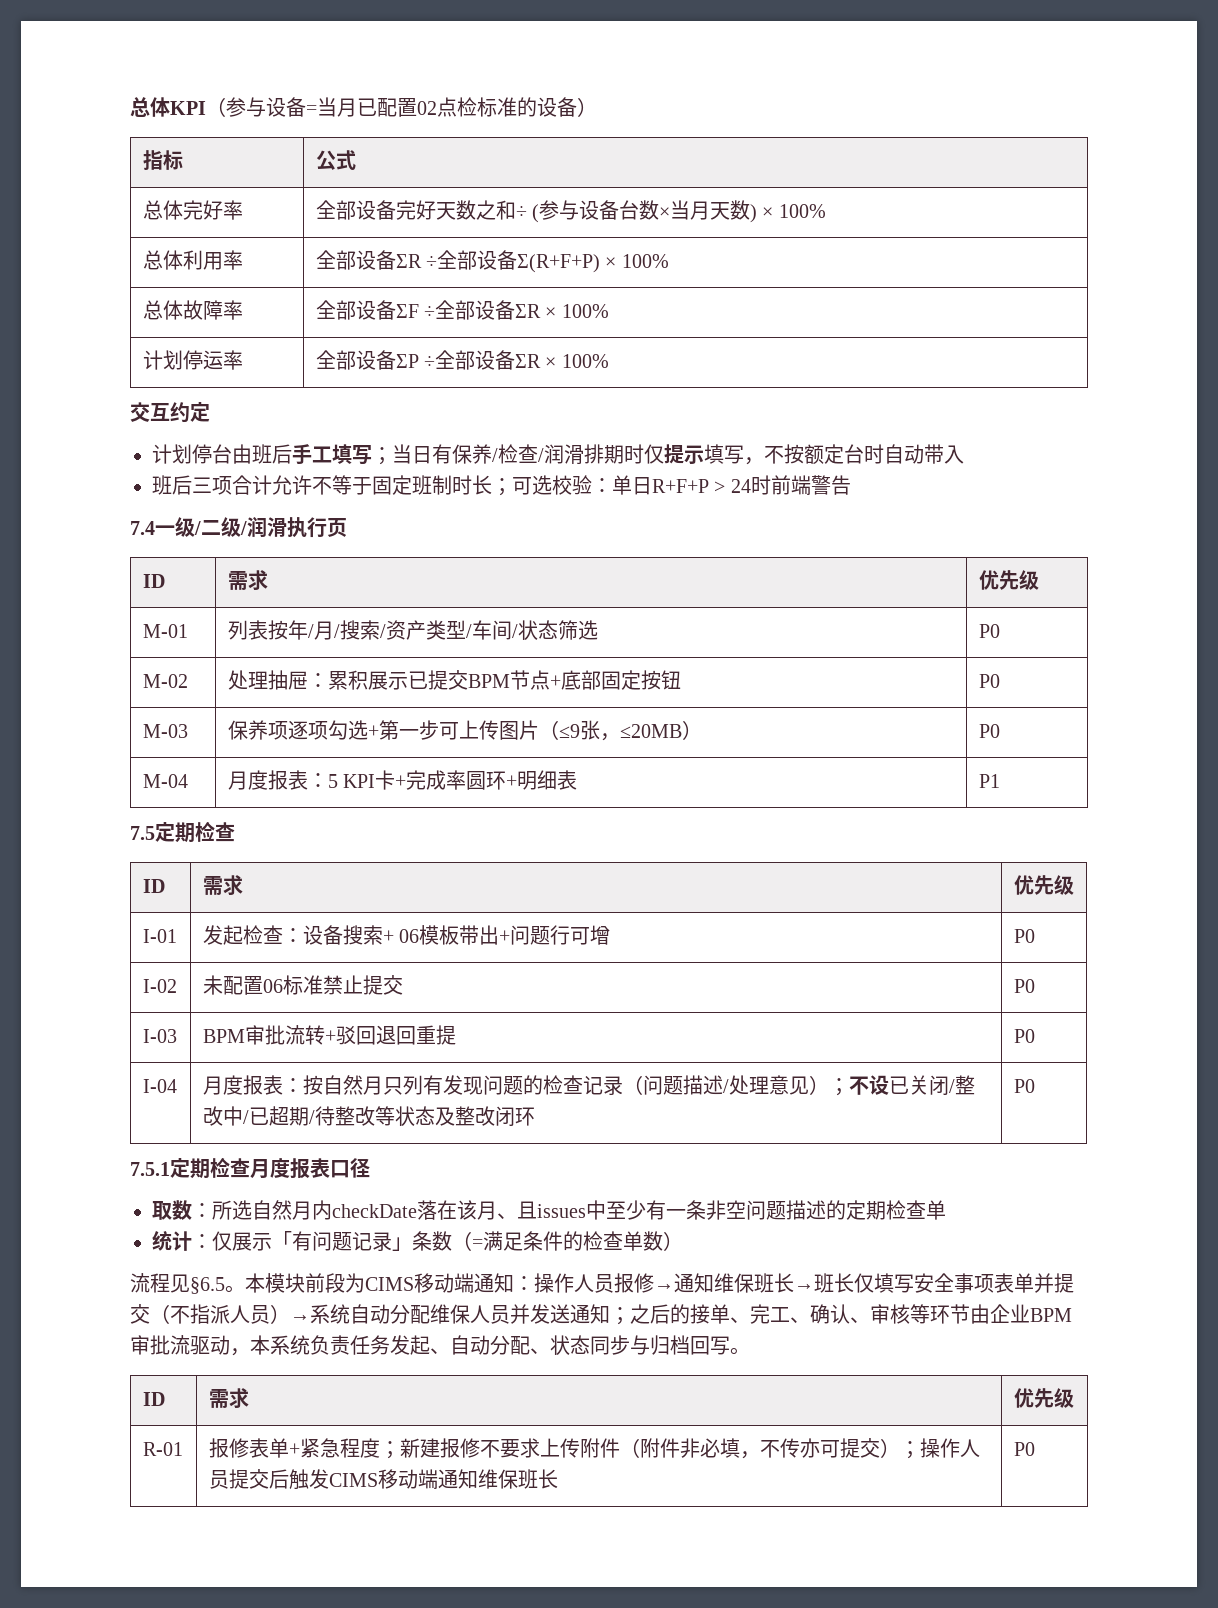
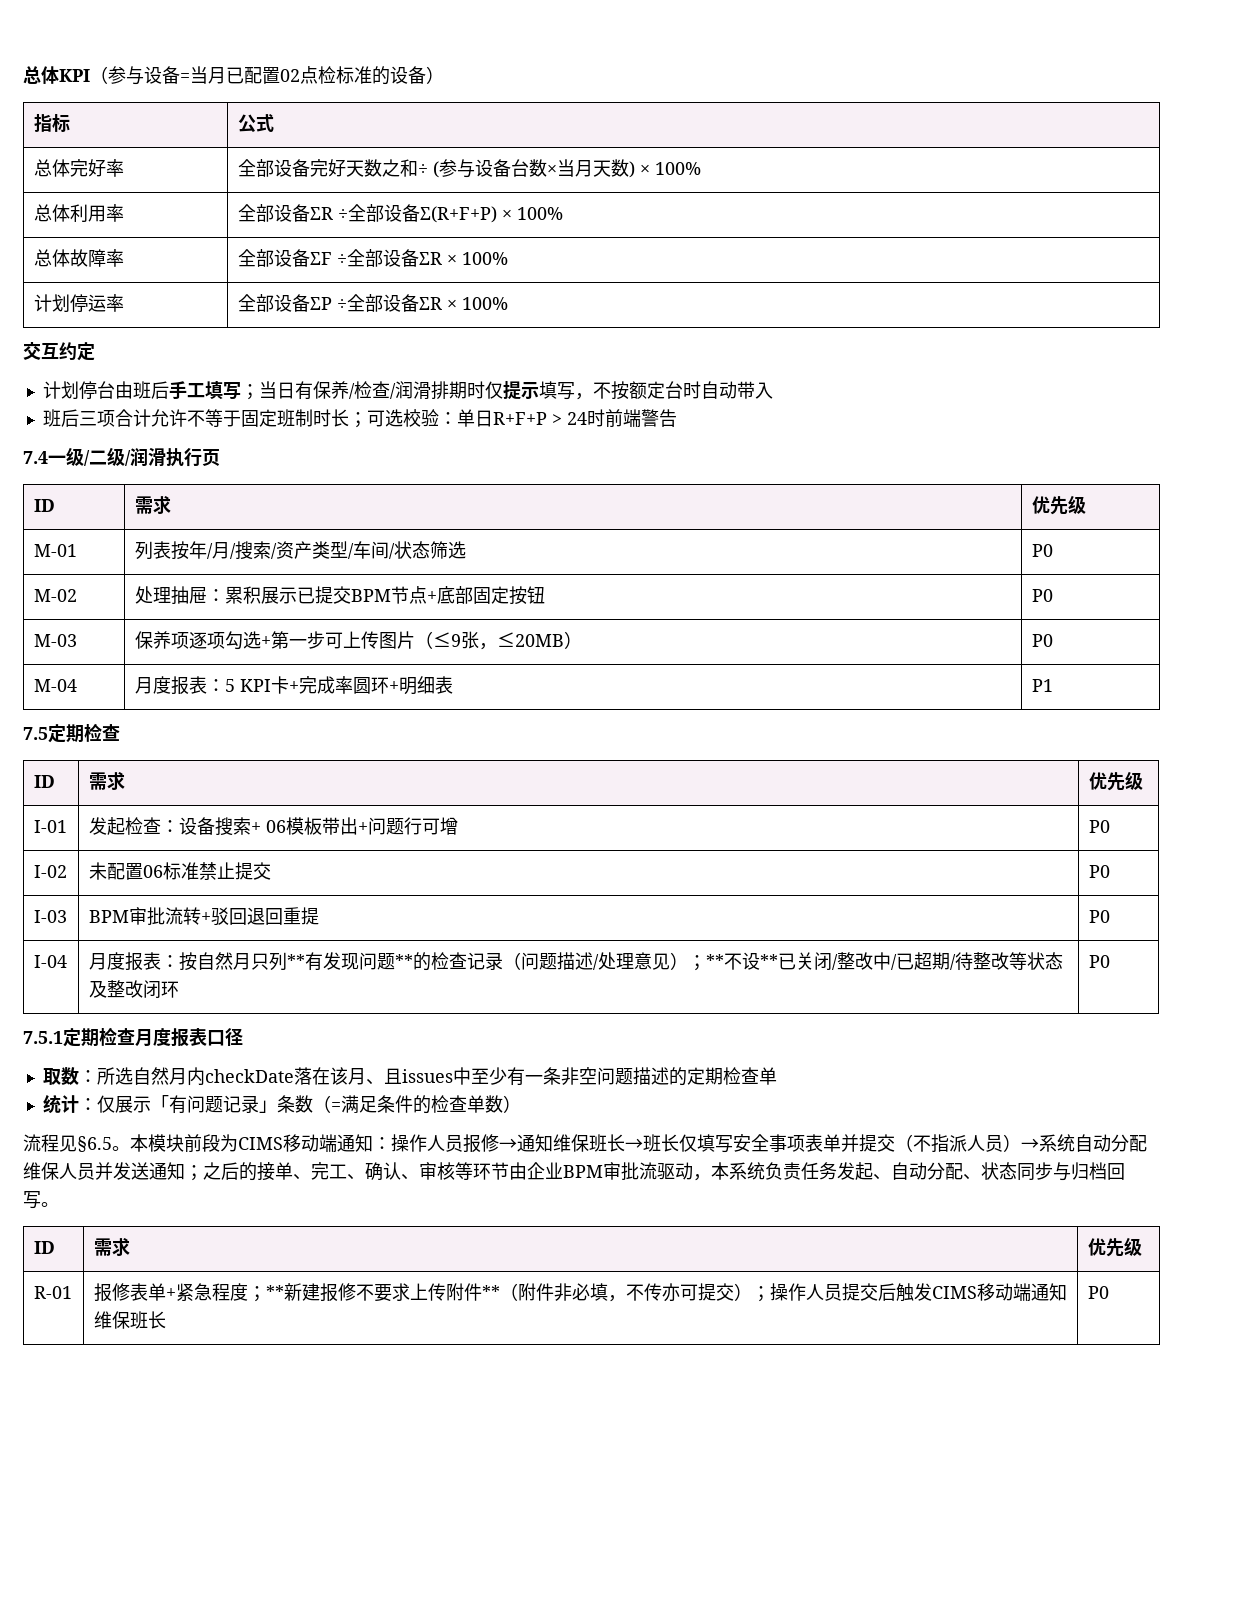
- I-04 | 月度报表：按自然月只列有发现问题的检查记录（问题描述/处理意见）；不设已关闭/整改中/已超期/待整改等状态及整改闭环 | P0
+ I-04 | 月度报表：按自然月只列**有发现问题**的检查记录（问题描述/处理意见）；**不设**已关闭/整改中/已超期/待整改等状态及整改闭环 | P0
- R-01 | 报修表单+紧急程度；新建报修不要求上传附件（附件非必填，不传亦可提交）；操作人员提交后触发CIMS移动端通知维保班长 | P0
+ R-01 | 报修表单+紧急程度；**新建报修不要求上传附件**（附件非必填，不传亦可提交）；操作人员提交后触发CIMS移动端通知维保班长 | P0

